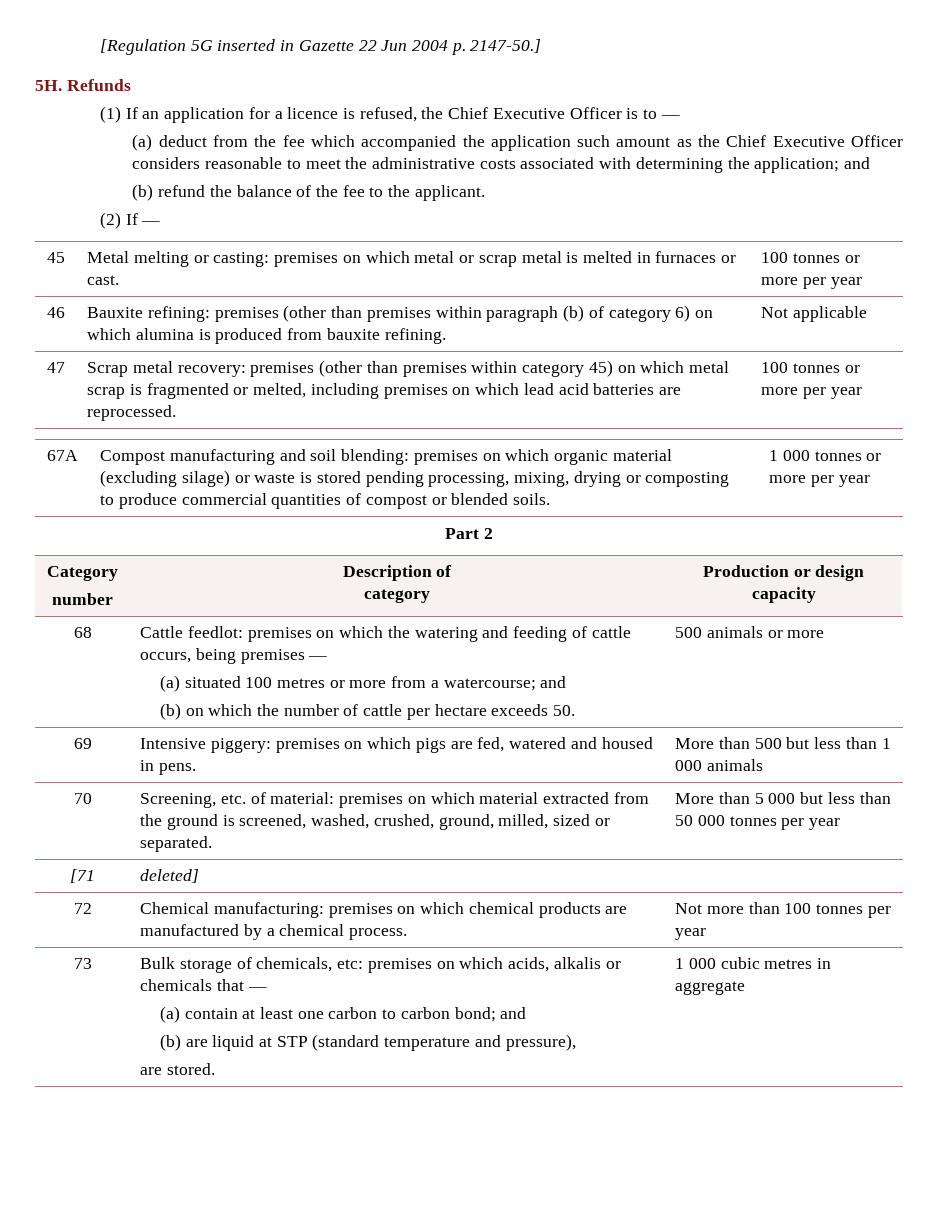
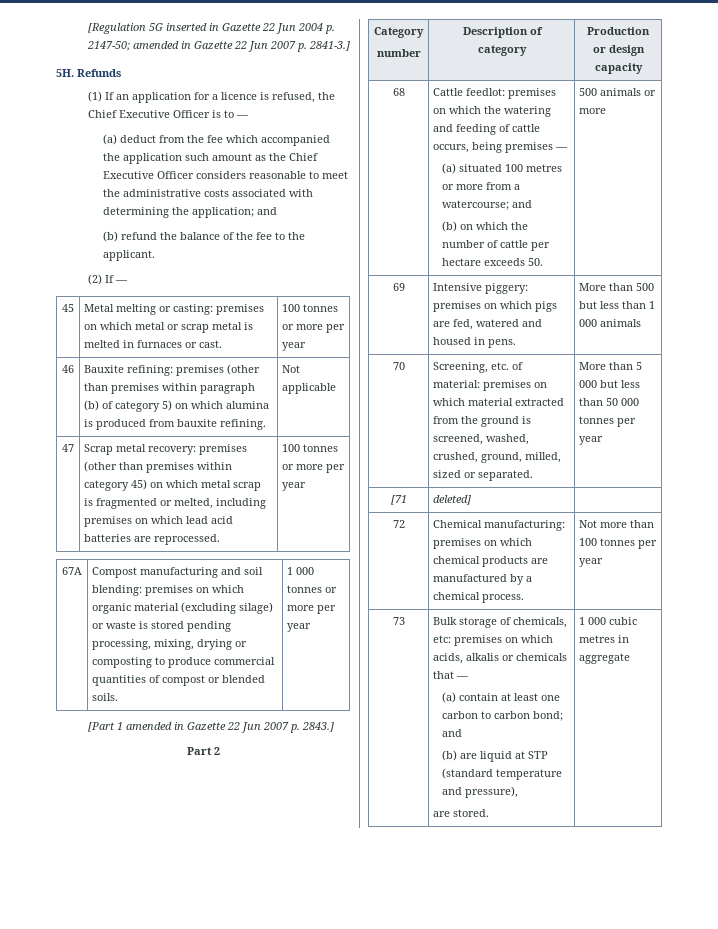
- [Regulation 5G inserted in Gazette 22 Jun 2004 p. 2147-50.]
+ [Regulation 5G inserted in Gazette 22 Jun 2004 p. 2147-50; amended in Gazette 22 Jun 2007 p. 2841-3.]
- 46 | Bauxite refining: premises (other than premises within paragraph (b) of category 6) on which alumina is produced from bauxite refining. | Not applicable
+ 46 | Bauxite refining: premises (other than premises within paragraph (b) of category 5) on which alumina is produced from bauxite refining. | Not applicable
+ [Part 1 amended in Gazette 22 Jun 2007 p. 2843.]

